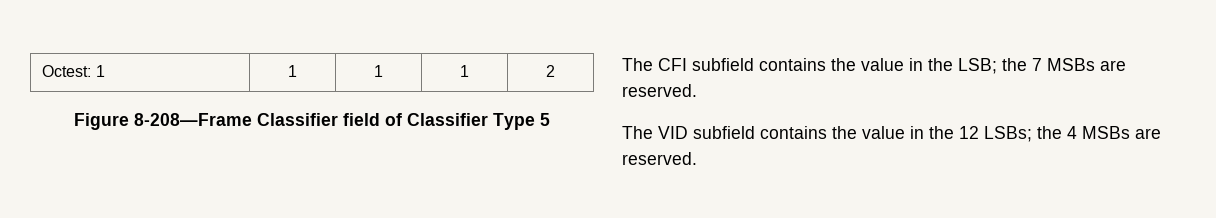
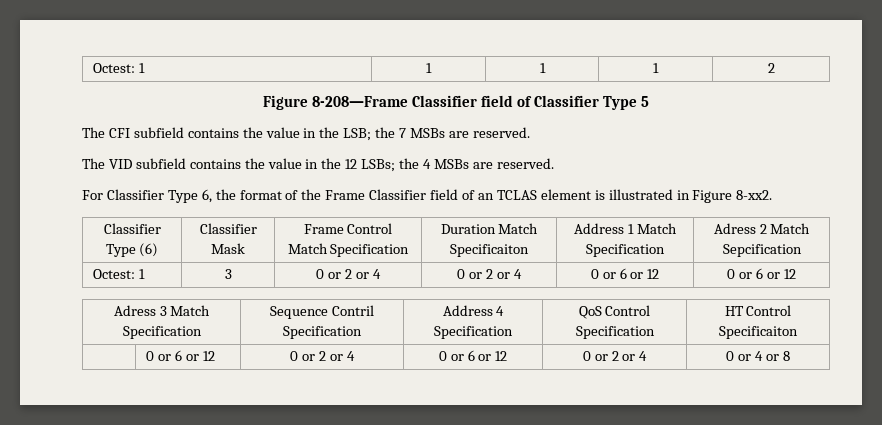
+ For Classifier Type 6, the format of the Frame Classifier field of an TCLAS element is illustrated in Figure 8-xx2.
+ Classifier Type (6) | Classifier Mask | Frame Control Match Specification | Duration Match Specificaiton | Address 1 Match Specification | Adress 2 Match Sepcification
+ Octest: 1 | 3 | 0 or 2 or 4 | 0 or 2 or 4 | 0 or 6 or 12 | 0 or 6 or 12
+ Adress 3 Match Specification | Sequence Contril Specification | Address 4 Specification | QoS Control Specification | HT Control Specificaiton
+ | 0 or 6 or 12 | 0 or 2 or 4 | 0 or 6 or 12 | 0 or 2 or 4 | 0 or 4 or 8

